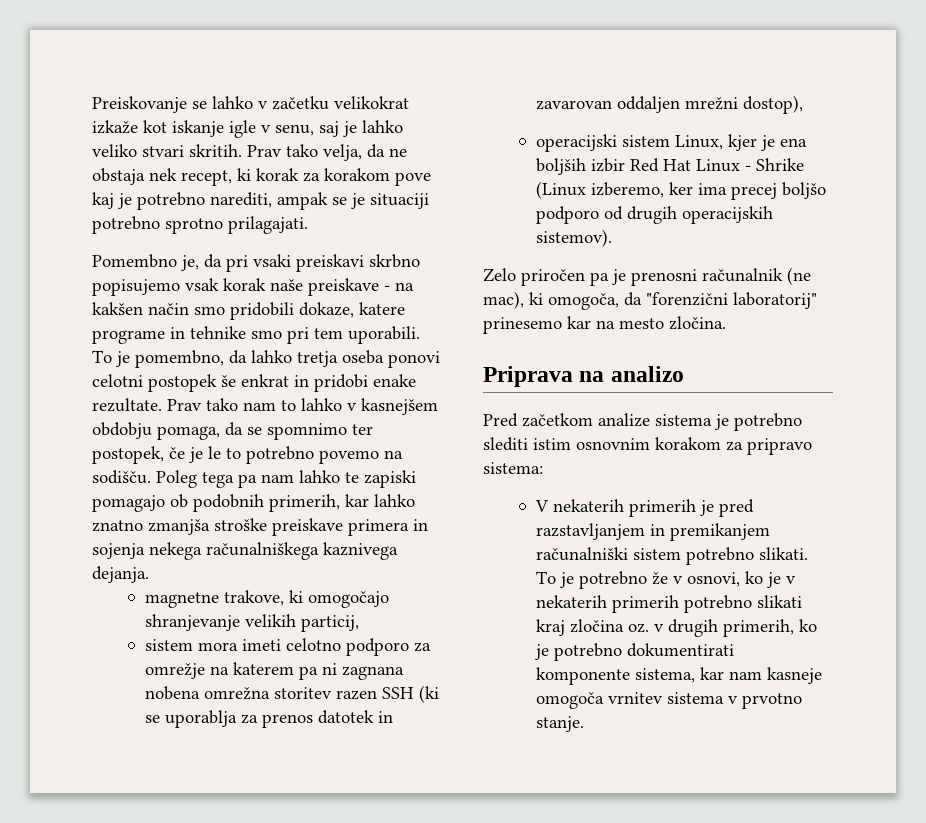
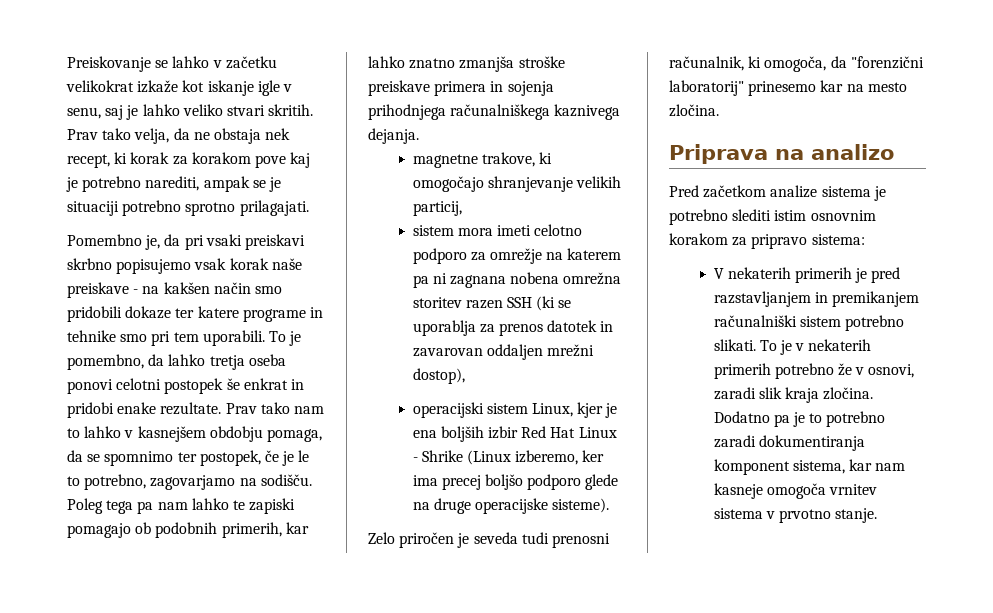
- Pomembno je, da pri vsaki preiskavi skrbno popisujemo vsak korak naše preiskave - na kakšen način smo pridobili dokaze, katere programe in tehnike smo pri tem uporabili.
+ Pomembno je, da pri vsaki preiskavi skrbno popisujemo vsak korak naše preiskave - na kakšen način smo pridobili dokaze ter katere programe in tehnike smo pri tem uporabili.
- Prav tako nam to lahko v kasnejšem obdobju pomaga, da se spomnimo ter postopek, če je le to potrebno povemo na sodišču.
+ Prav tako nam to lahko v kasnejšem obdobju pomaga, da se spomnimo ter postopek, če je le to potrebno, zagovarjamo na sodišču.
- Poleg tega pa nam lahko te zapiski pomagajo ob podobnih primerih, kar lahko znatno zmanjša stroške preiskave primera in sojenja nekega računalniškega kaznivega dejanja.
+ Poleg tega pa nam lahko te zapiski pomagajo ob podobnih primerih, kar lahko znatno zmanjša stroške preiskave primera in sojenja prihodnjega računalniškega kaznivega dejanja.
- operacijski sistem Linux, kjer je ena boljših izbir Red Hat Linux - Shrike (Linux izberemo, ker ima precej boljšo podporo od drugih operacijskih sistemov).
- Zelo priročen pa je prenosni računalnik (ne mac), ki omogoča, da "forenzični laboratorij" prinesemo kar na mesto zločina.
+ operacijski sistem Linux, kjer je ena boljših izbir Red Hat Linux - Shrike (Linux izberemo, ker ima precej boljšo podporo glede na druge operacijske sisteme).
+ Zelo priročen je seveda tudi prenosni računalnik, ki omogoča, da "forenzični laboratorij" prinesemo kar na mesto zločina.
- To je potrebno že v osnovi, ko je v nekaterih primerih potrebno slikati kraj zločina oz. v drugih primerih, ko je potrebno dokumentirati komponente sistema, kar nam kasneje omogoča vrnitev sistema v prvotno stanje.
+ To je v nekaterih primerih potrebno že v osnovi, zaradi slik kraja zločina. Dodatno pa je to potrebno zaradi dokumentiranja komponent sistema, kar nam kasneje omogoča vrnitev sistema v prvotno stanje.

